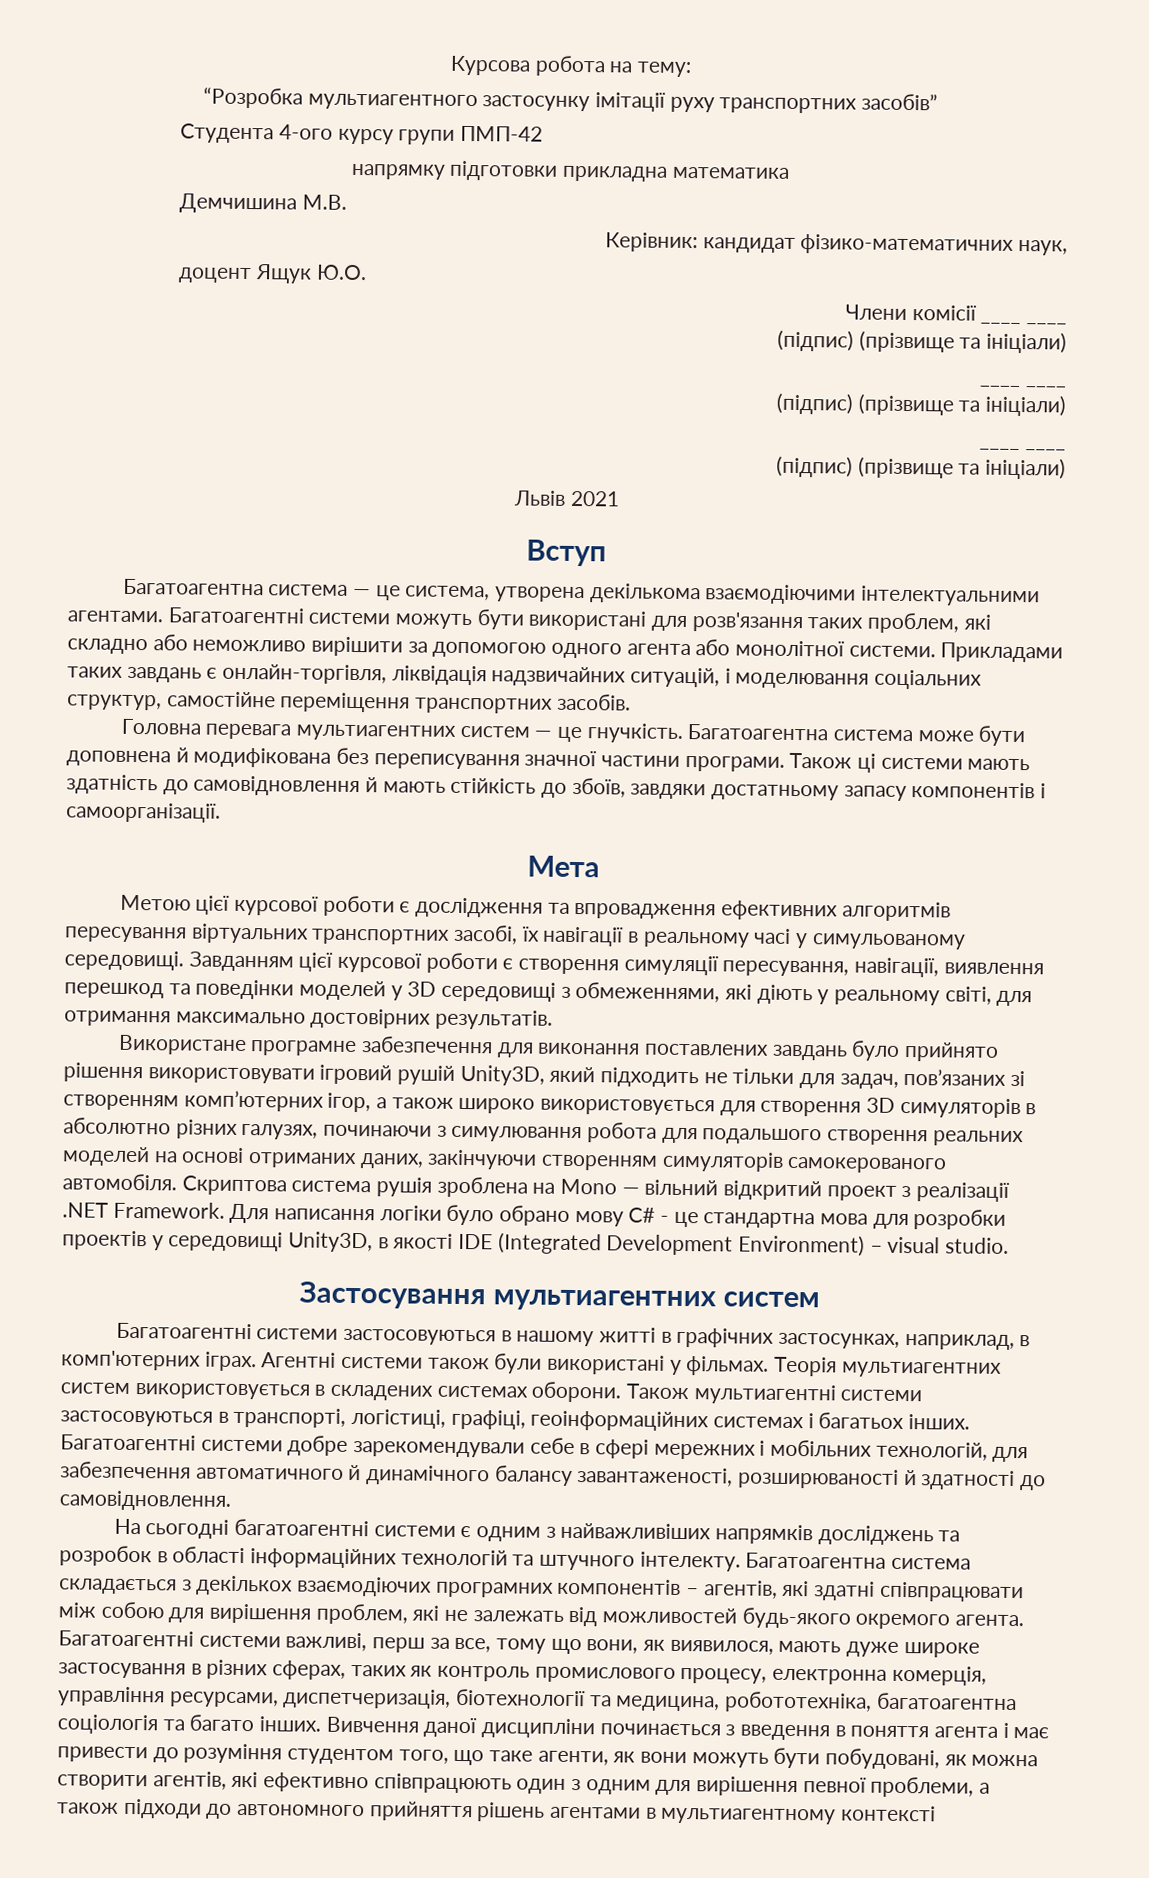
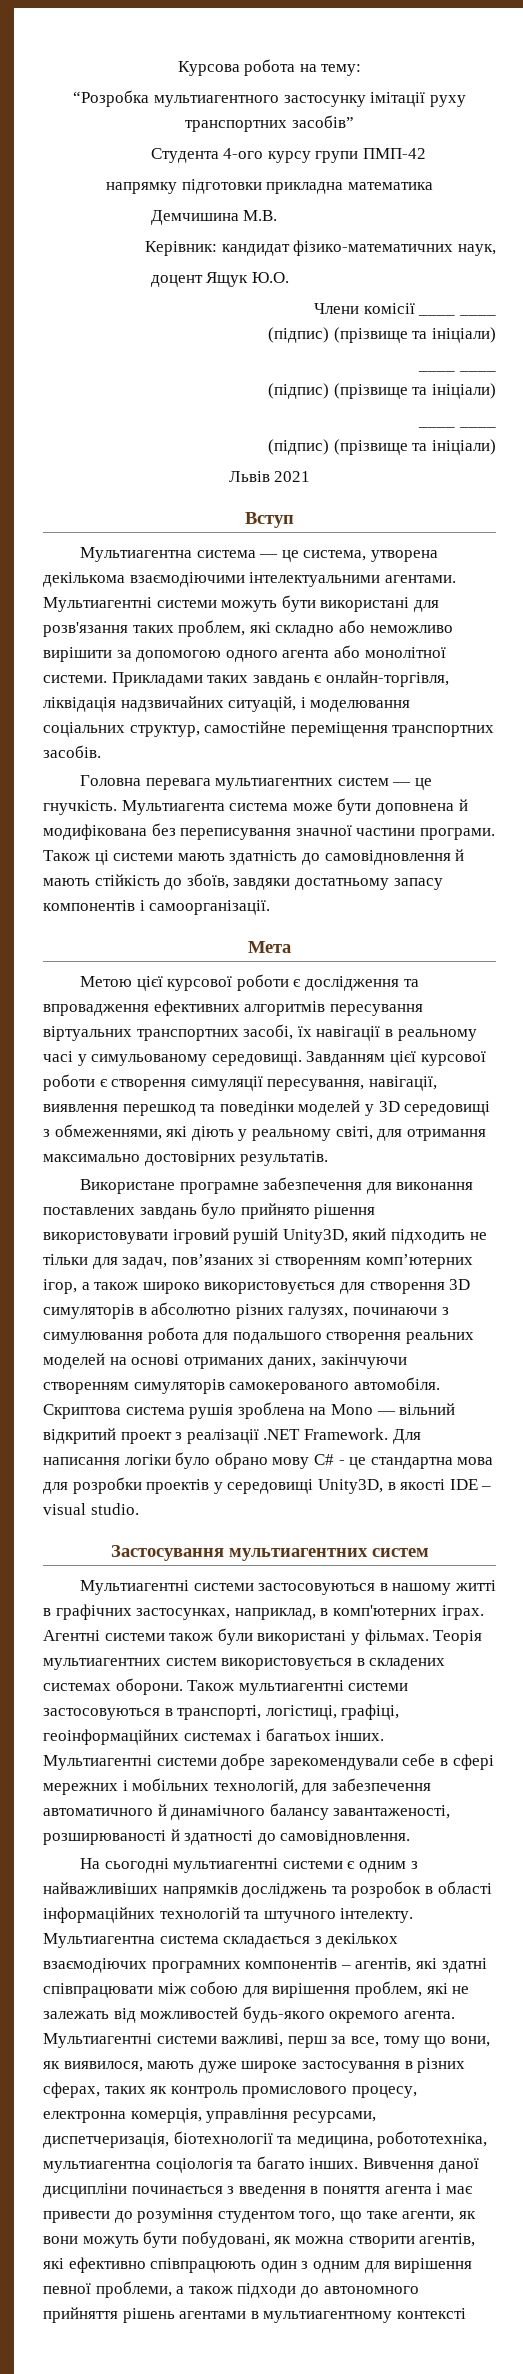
- Багатоагентна система — це система, утворена декількома взаємодіючими інтелектуальними агентами.
+ Мультиагентна система — це система, утворена декількома взаємодіючими інтелектуальними агентами.
- Багатоагентні системи можуть бути використані для розв'язання таких проблем, які складно або неможливо вирішити за допомогою одного агента або монолітної системи.
+ Мультиагентні системи можуть бути використані для розв'язання таких проблем, які складно або неможливо вирішити за допомогою одного агента або монолітної системи.
- Багатоагентна система може бути доповнена й модифікована без переписування значної частини програми.
+ Мультиагента система може бути доповнена й модифікована без переписування значної частини програми.
- Для написання логіки було обрано мову C# - це стандартна мова для розробки проектів у середовищі Unity3D, в якості IDE (Integrated Development Environment) – visual studio.
+ Для написання логіки було обрано мову C# - це стандартна мова для розробки проектів у середовищі Unity3D, в якості IDE – visual studio.
- Багатоагентні системи застосовуються в нашому житті в графічних застосунках, наприклад, в комп'ютерних іграх.
+ Мультиагентні системи застосовуються в нашому житті в графічних застосунках, наприклад, в комп'ютерних іграх.
- Багатоагентні системи добре зарекомендували себе в сфері мережних і мобільних технологій, для забезпечення автоматичного й динамічного балансу завантаженості, розширюваності й здатності до самовідновлення.
+ Мультиагентні системи добре зарекомендували себе в сфері мережних і мобільних технологій, для забезпечення автоматичного й динамічного балансу завантаженості, розширюваності й здатності до самовідновлення.
- На сьогодні багатоагентні системи є одним з найважливіших напрямків досліджень та розробок в області інформаційних технологій та штучного інтелекту.
+ На сьогодні мультиагентні системи є одним з найважливіших напрямків досліджень та розробок в області інформаційних технологій та штучного інтелекту.
- Багатоагентна система складається з декількох взаємодіючих програмних компонентів – агентів, які здатні співпрацювати між собою для вирішення проблем, які не залежать від можливостей будь-якого окремого агента.
+ Мультиагентна система складається з декількох взаємодіючих програмних компонентів – агентів, які здатні співпрацювати між собою для вирішення проблем, які не залежать від можливостей будь-якого окремого агента.
- Багатоагентні системи важливі, перш за все, тому що вони, як виявилося, мають дуже широке застосування в різних сферах, таких як контроль промислового процесу, електронна комерція, управління ресурсами, диспетчеризація, біотехнології та медицина, робототехніка, багатоагентна соціологія та багато інших.
+ Мультиагентні системи важливі, перш за все, тому що вони, як виявилося, мають дуже широке застосування в різних сферах, таких як контроль промислового процесу, електронна комерція, управління ресурсами, диспетчеризація, біотехнології та медицина, робототехніка, мультиагентна соціологія та багато інших.

